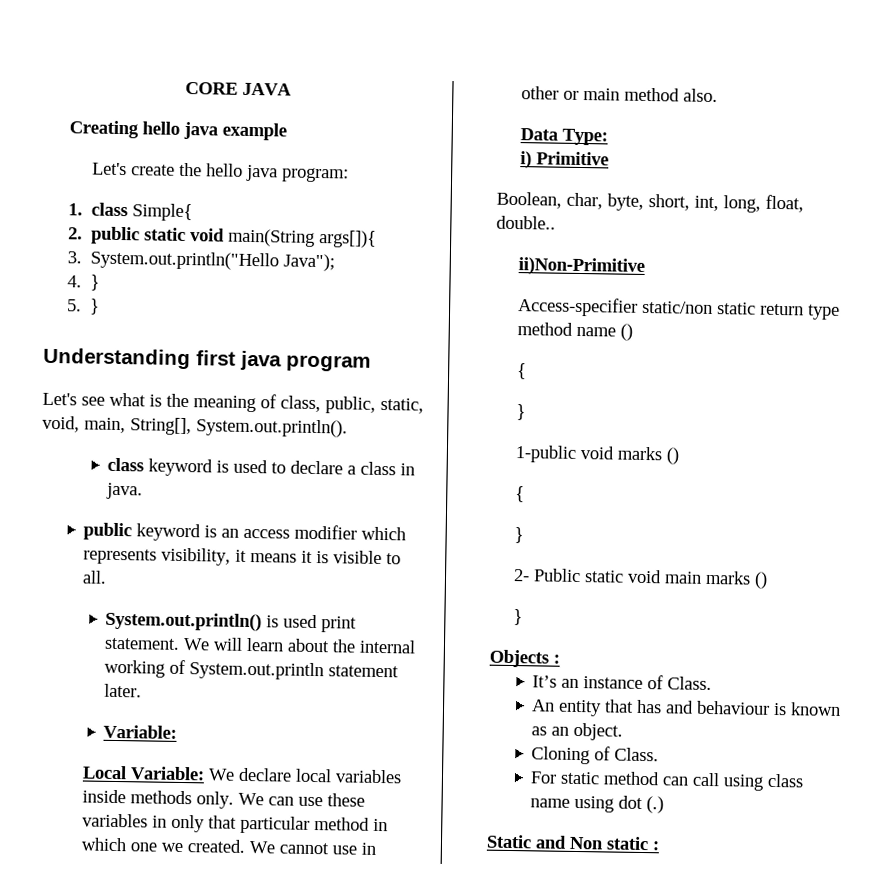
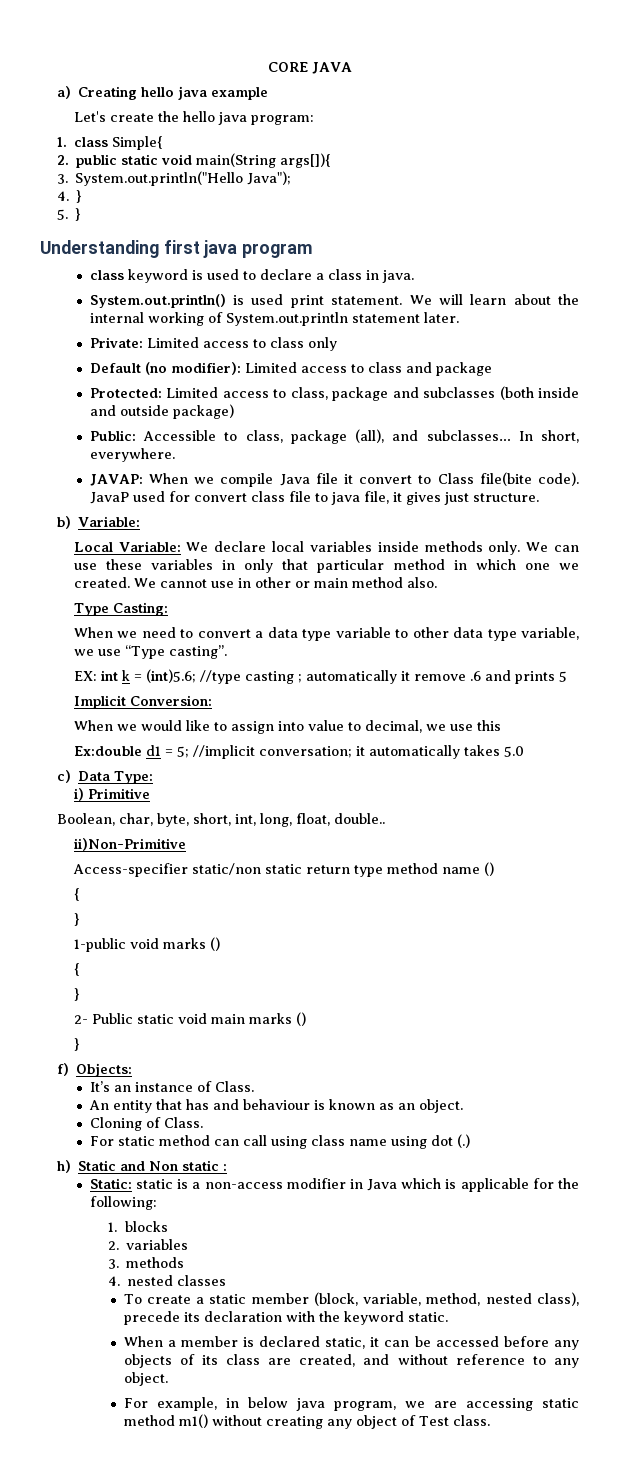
- Creating hello java example
+ a) Creating hello java example
- Let's see what is the meaning of class, public, static, void, main, String[], System.out.println().
- public keyword is an access modifier which represents visibility, it means it is visible to all.
  We will learn about the internal working of System.out.println statement later.
- Variable:
+ Private: Limited access to class only
+ Default (no modifier): Limited access to class and package
+ Protected: Limited access to class, package and subclasses (both inside and outside package)
+ Public: Accessible to class, package (all), and subclasses… In short, everywhere.
+ JAVAP: When we compile Java file it convert to Class file(bite code). JavaP used for convert class file to java file, it gives just structure.
+ b) Variable:
- Data Type:
+ Type Casting:
+ When we need to convert a data type variable to other data type variable, we use “Type casting”.
+ EX: int k = (int)5.6; //type casting ; automatically it remove .6 and prints 5
+ Implicit Conversion:
+ When we would like to assign into value to decimal, we use this
+ Ex:double d1 = 5; //implicit conversation; it automatically takes 5.0
+ c) Data Type:
- Objects :
+ f) Objects:
- Static and Non static :
+ h) Static and Non static :
+ Static: static is a non-access modifier in Java which is applicable for the following:
+ 1. blocks
+ 2. variables
+ 3. methods
+ 4. nested classes
+ To create a static member (block, variable, method, nested class), precede its declaration with the keyword static.
+ When a member is declared static, it can be accessed before any objects of its class are created, and without reference to any object.
+ For example, in below java program, we are accessing static method m1() without creating any object of Test class.

